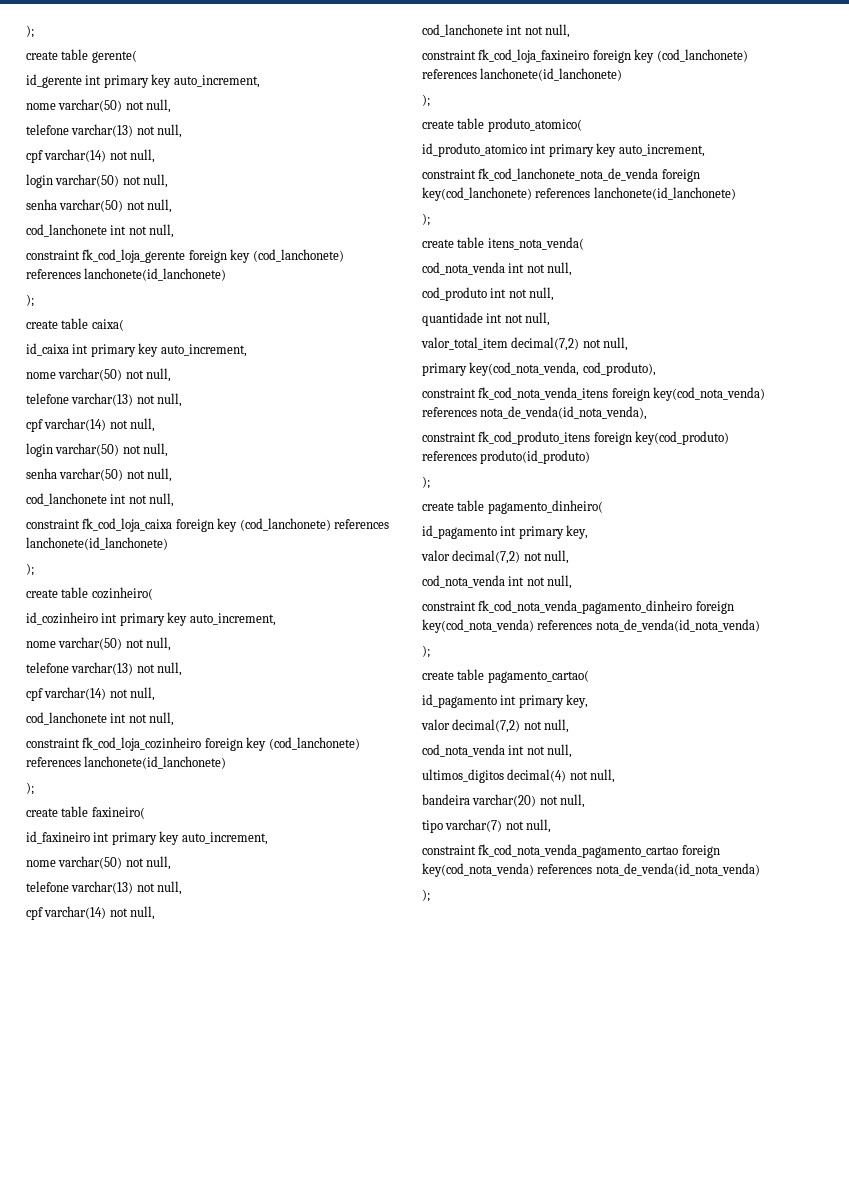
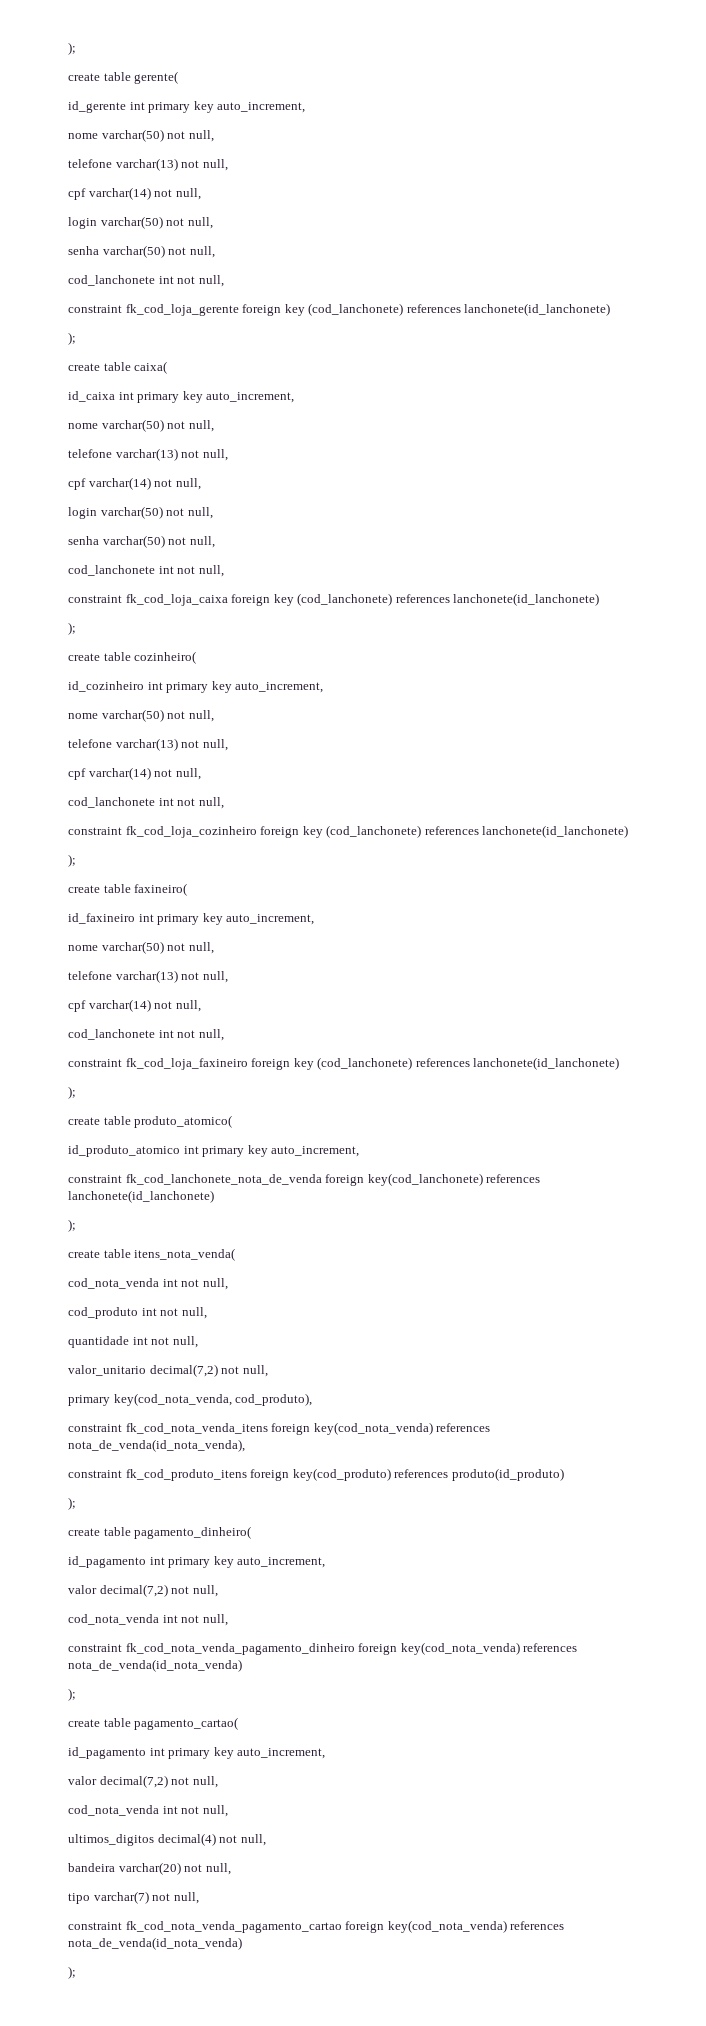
- valor_total_item decimal(7,2) not null,
+ valor_unitario decimal(7,2) not null,
  create table pagamento_dinheiro(
- id_pagamento int primary key,
+ id_pagamento int primary key auto_increment,
  create table pagamento_cartao(
- id_pagamento int primary key,
+ id_pagamento int primary key auto_increment,

